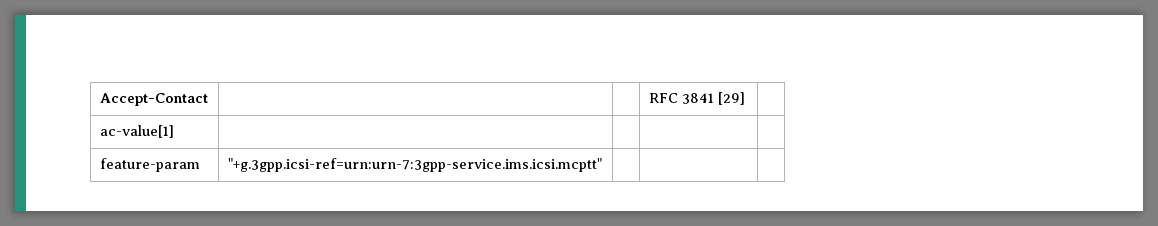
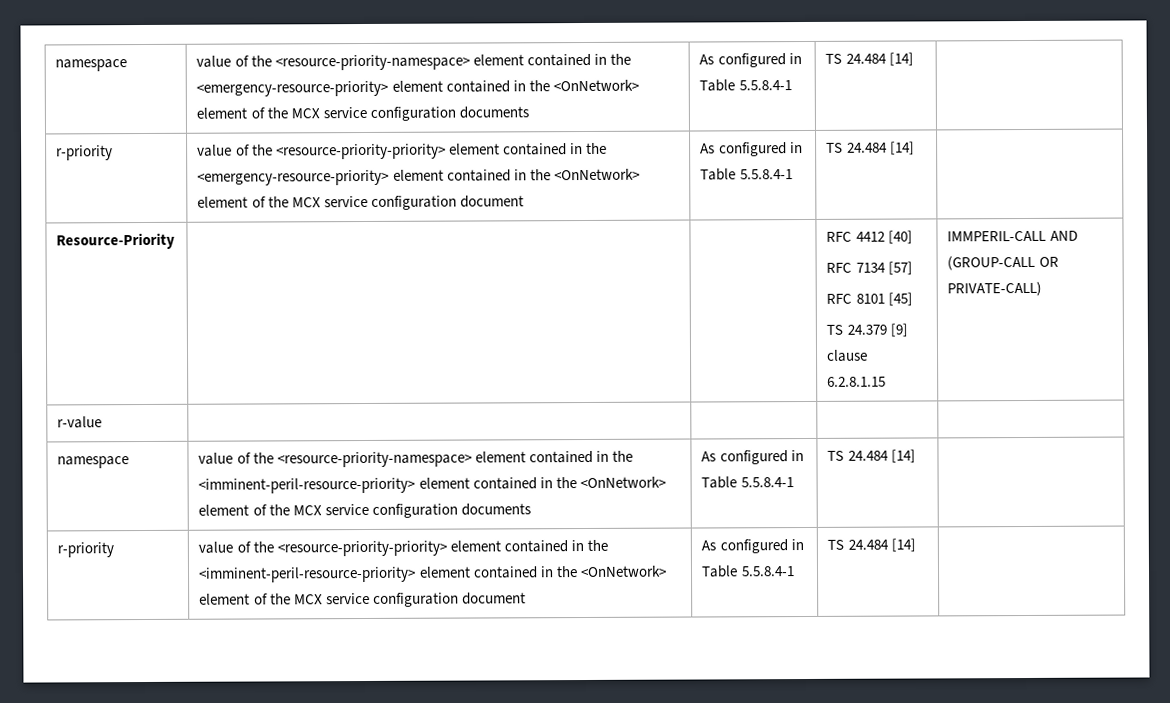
- Accept-Contact | | | RFC 3841 [29] |
- ac-value[1] | | | |
- feature-param | "+g.3gpp.icsi-ref=urn:urn-7:3gpp-service.ims.icsi.mcptt" | | |
+ namespace | value of the <resource-priority-namespace> element contained in the <emergency-resource-priority> element contained in the <OnNetwork> element of the MCX service configuration documents | As configured in Table 5.5.8.4-1 | TS 24.484 [14] |
+ r-priority | value of the <resource-priority-priority> element contained in the <emergency-resource-priority> element contained in the <OnNetwork> element of the MCX service configuration document | As configured in Table 5.5.8.4-1 | TS 24.484 [14] |
+ Resource-Priority | | | RFC 4412 [40]
+ RFC 7134 [57]
+ RFC 8101 [45]
+ TS 24.379 [9] clause 6.2.8.1.15 | IMMPERIL-CALL AND (GROUP-CALL OR PRIVATE-CALL)
+ r-value | | | |
+ namespace | value of the <resource-priority-namespace> element contained in the <imminent-peril-resource-priority> element contained in the <OnNetwork> element of the MCX service configuration documents | As configured in Table 5.5.8.4-1 | TS 24.484 [14] |
+ r-priority | value of the <resource-priority-priority> element contained in the <imminent-peril-resource-priority> element contained in the <OnNetwork> element of the MCX service configuration document | As configured in Table 5.5.8.4-1 | TS 24.484 [14] |

